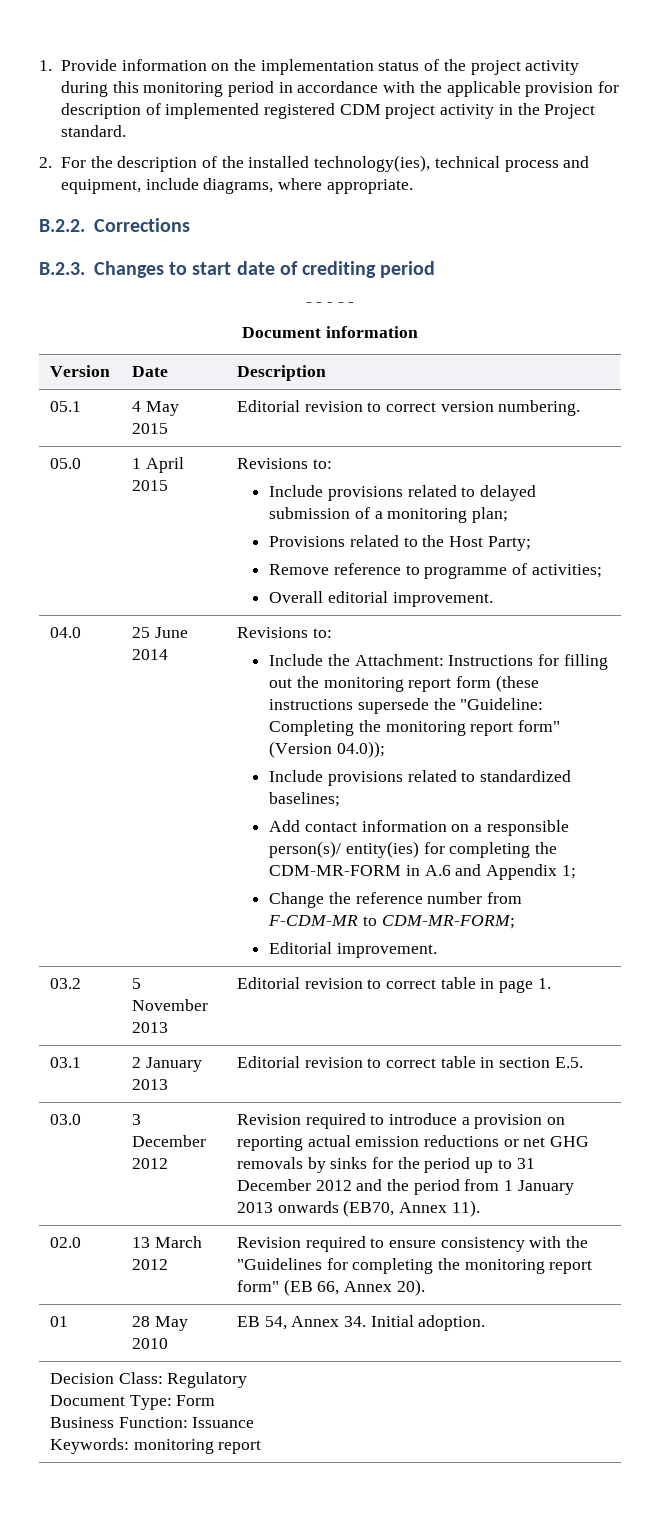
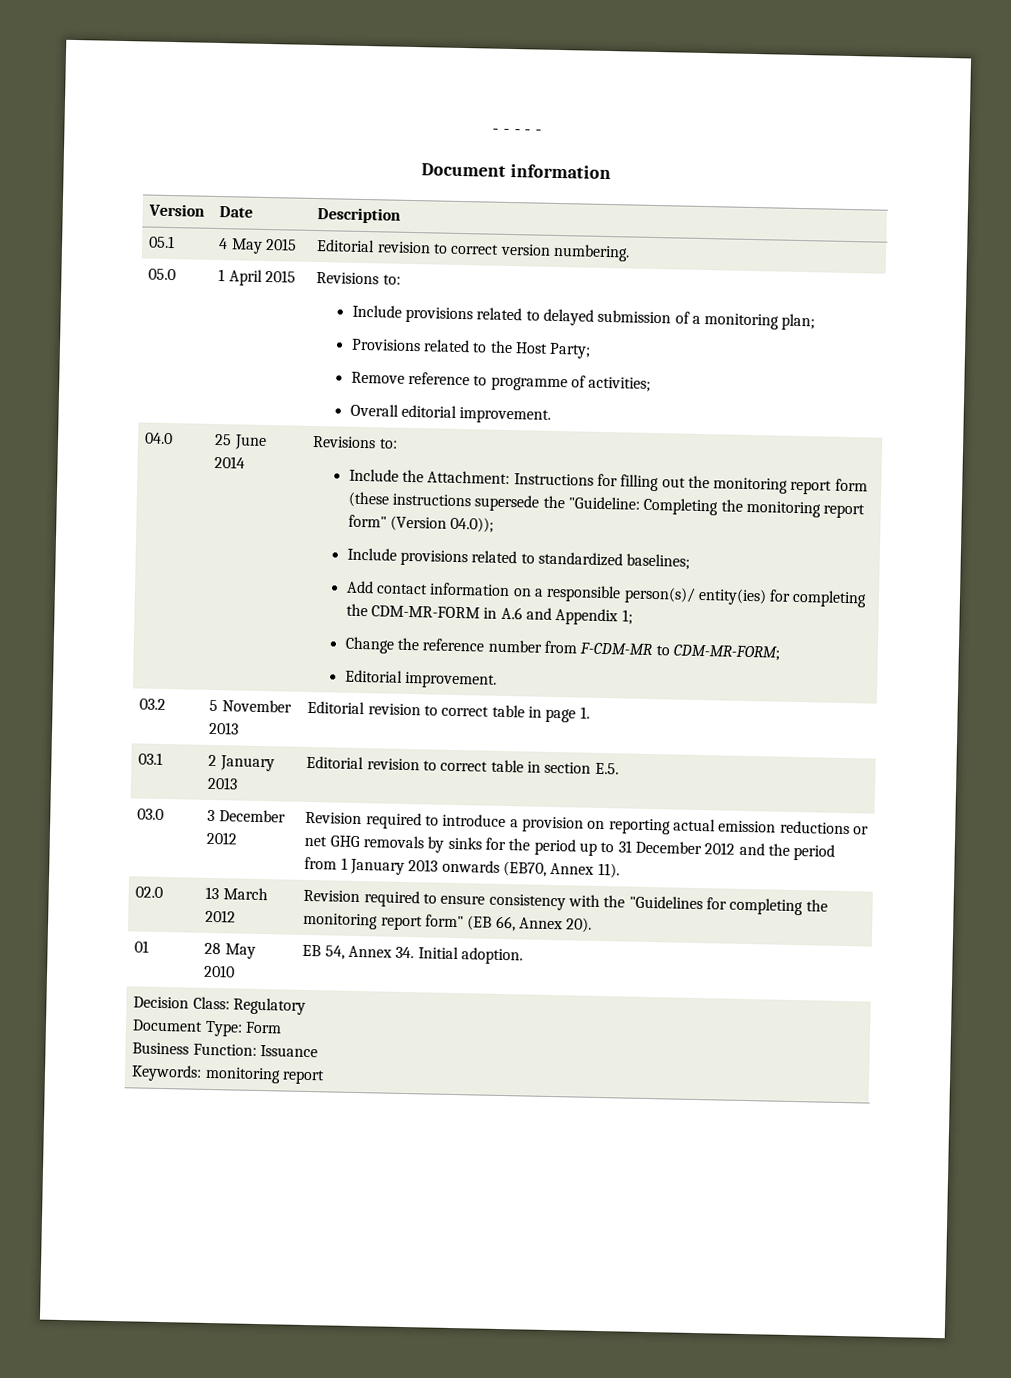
- 1. Provide information on the implementation status of the project activity during this monitoring period in accordance with the applicable provision for description of implemented registered CDM project activity in the Project standard.
- 2. For the description of the installed technology(ies), technical process and equipment, include diagrams, where appropriate.
- B.2.2. Corrections
- B.2.3. Changes to start date of crediting period

